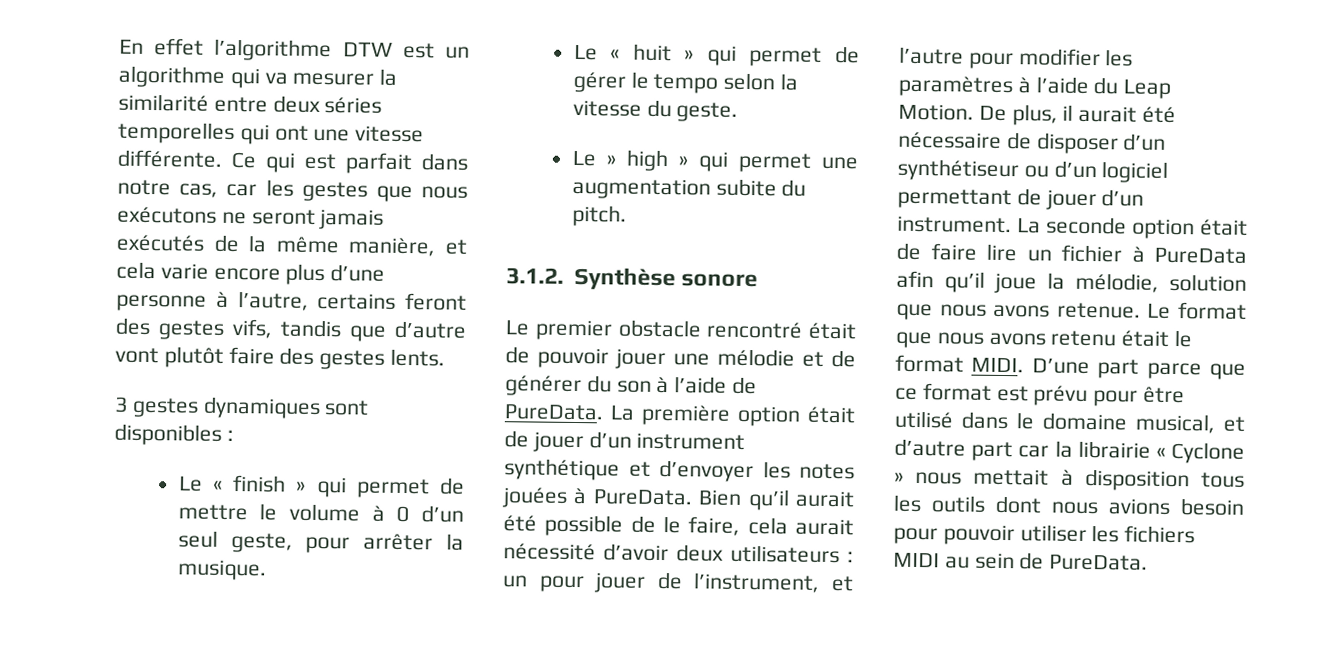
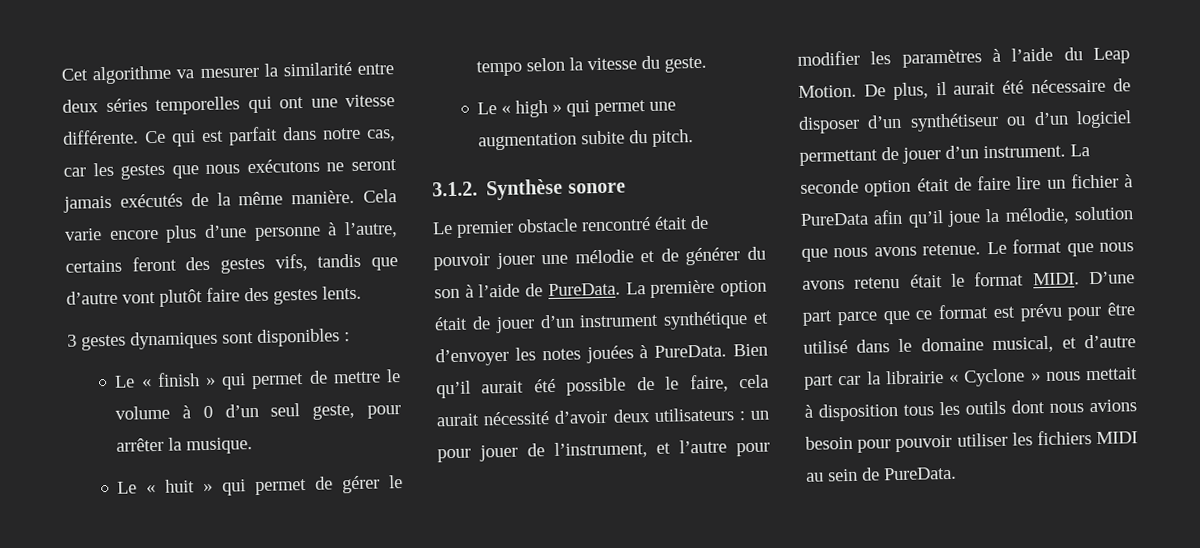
- En effet l’algorithme DTW est un algorithme qui va mesurer la similarité entre deux séries temporelles qui ont une vitesse différente.
+ Cet algorithme va mesurer la similarité entre deux séries temporelles qui ont une vitesse différente.
- Ce qui est parfait dans notre cas, car les gestes que nous exécutons ne seront jamais exécutés de la même manière, et cela varie encore plus d’une personne à l’autre, certains feront des gestes vifs, tandis que d’autre vont plutôt faire des gestes lents.
+ Ce qui est parfait dans notre cas, car les gestes que nous exécutons ne seront jamais exécutés de la même manière. Cela varie encore plus d’une personne à l’autre, certains feront des gestes vifs, tandis que d’autre vont plutôt faire des gestes lents.
- Le » high » qui permet une augmentation subite du pitch.
+ Le « high » qui permet une augmentation subite du pitch.

